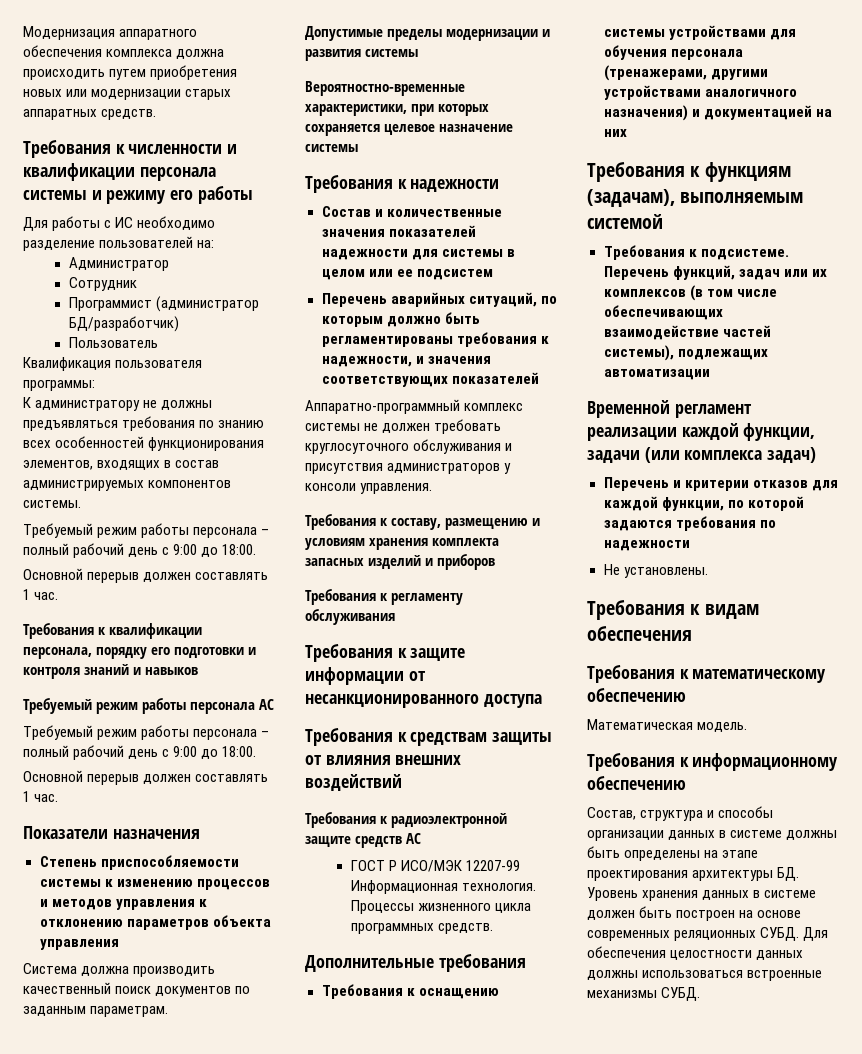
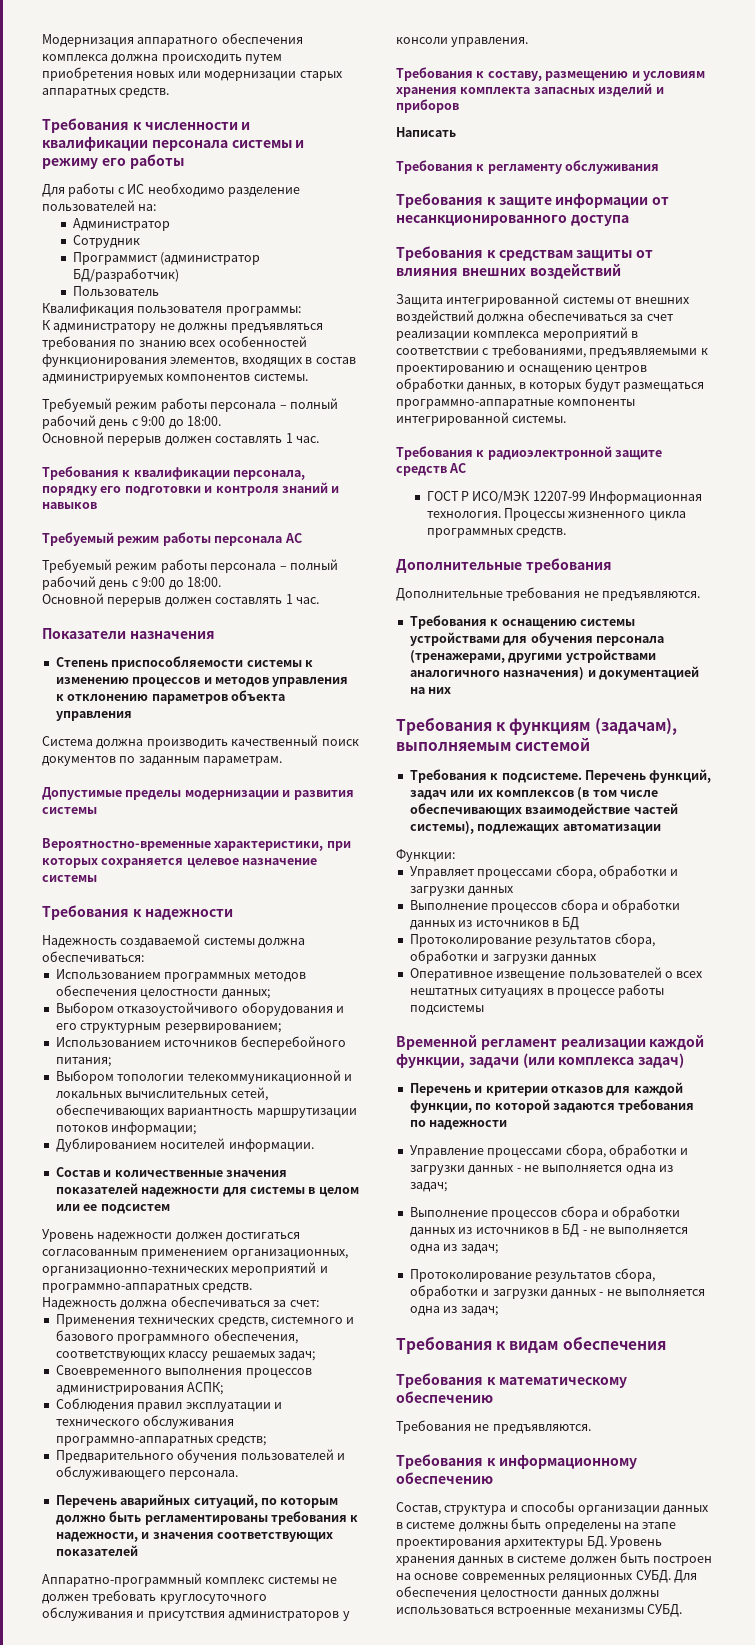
+ Надежность создаваемой системы должна обеспечиваться:
+ Использованием программных методов обеспечения целостности данных;
+ Выбором отказоустойчивого оборудования и его структурным резервированием;
+ Использованием источников бесперебойного питания;
+ Выбором топологии телекоммуникационной и локальных вычислительных сетей, обеспечивающих вариантность маршрутизации потоков информации;
+ Дублированием носителей информации.
+ Уровень надежности должен достигаться согласованным применением организационных, организационно-технических мероприятий и программно-аппаратных средств.
+ Надежность должна обеспечиваться за счет:
+ Применения технических средств, системного и базового программного обеспечения, соответствующих классу решаемых задач;
+ Своевременного выполнения процессов администрирования АСПК;
+ Соблюдения правил эксплуатации и технического обслуживания программно-аппаратных средств;
+ Предварительного обучения пользователей и обслуживающего персонала.
+ Написать
+ Защита интегрированной системы от внешних воздействий должна обеспечиваться за счет реализации комплекса мероприятий в соответствии с требованиями, предъявляемыми к проектированию и оснащению центров обработки данных, в которых будут размещаться программно-аппаратные компоненты интегрированной системы.
+ Дополнительные требования не предъявляются.
+ Функции:
+ Управляет процессами сбора, обработки и загрузки данных
+ Выполнение процессов сбора и обработки данных из источников в БД
+ Протоколирование результатов сбора, обработки и загрузки данных
+ Оперативное извещение пользователей о всех нештатных ситуациях в процессе работы подсистемы
- Не установлены.
+ Управление процессами сбора, обработки и загрузки данных - не выполняется одна из задач;
+ Выполнение процессов сбора и обработки данных из источников в БД - не выполняется одна из задач;
+ Протоколирование результатов сбора, обработки и загрузки данных - не выполняется одна из задач;
- Математическая модель.
+ Требования не предъявляются.

